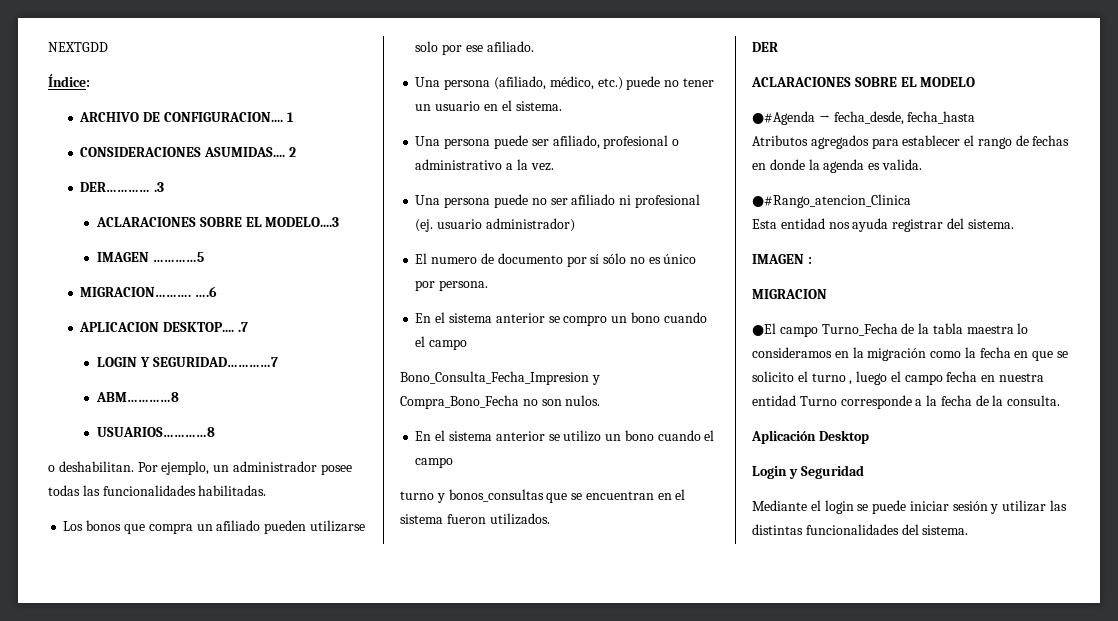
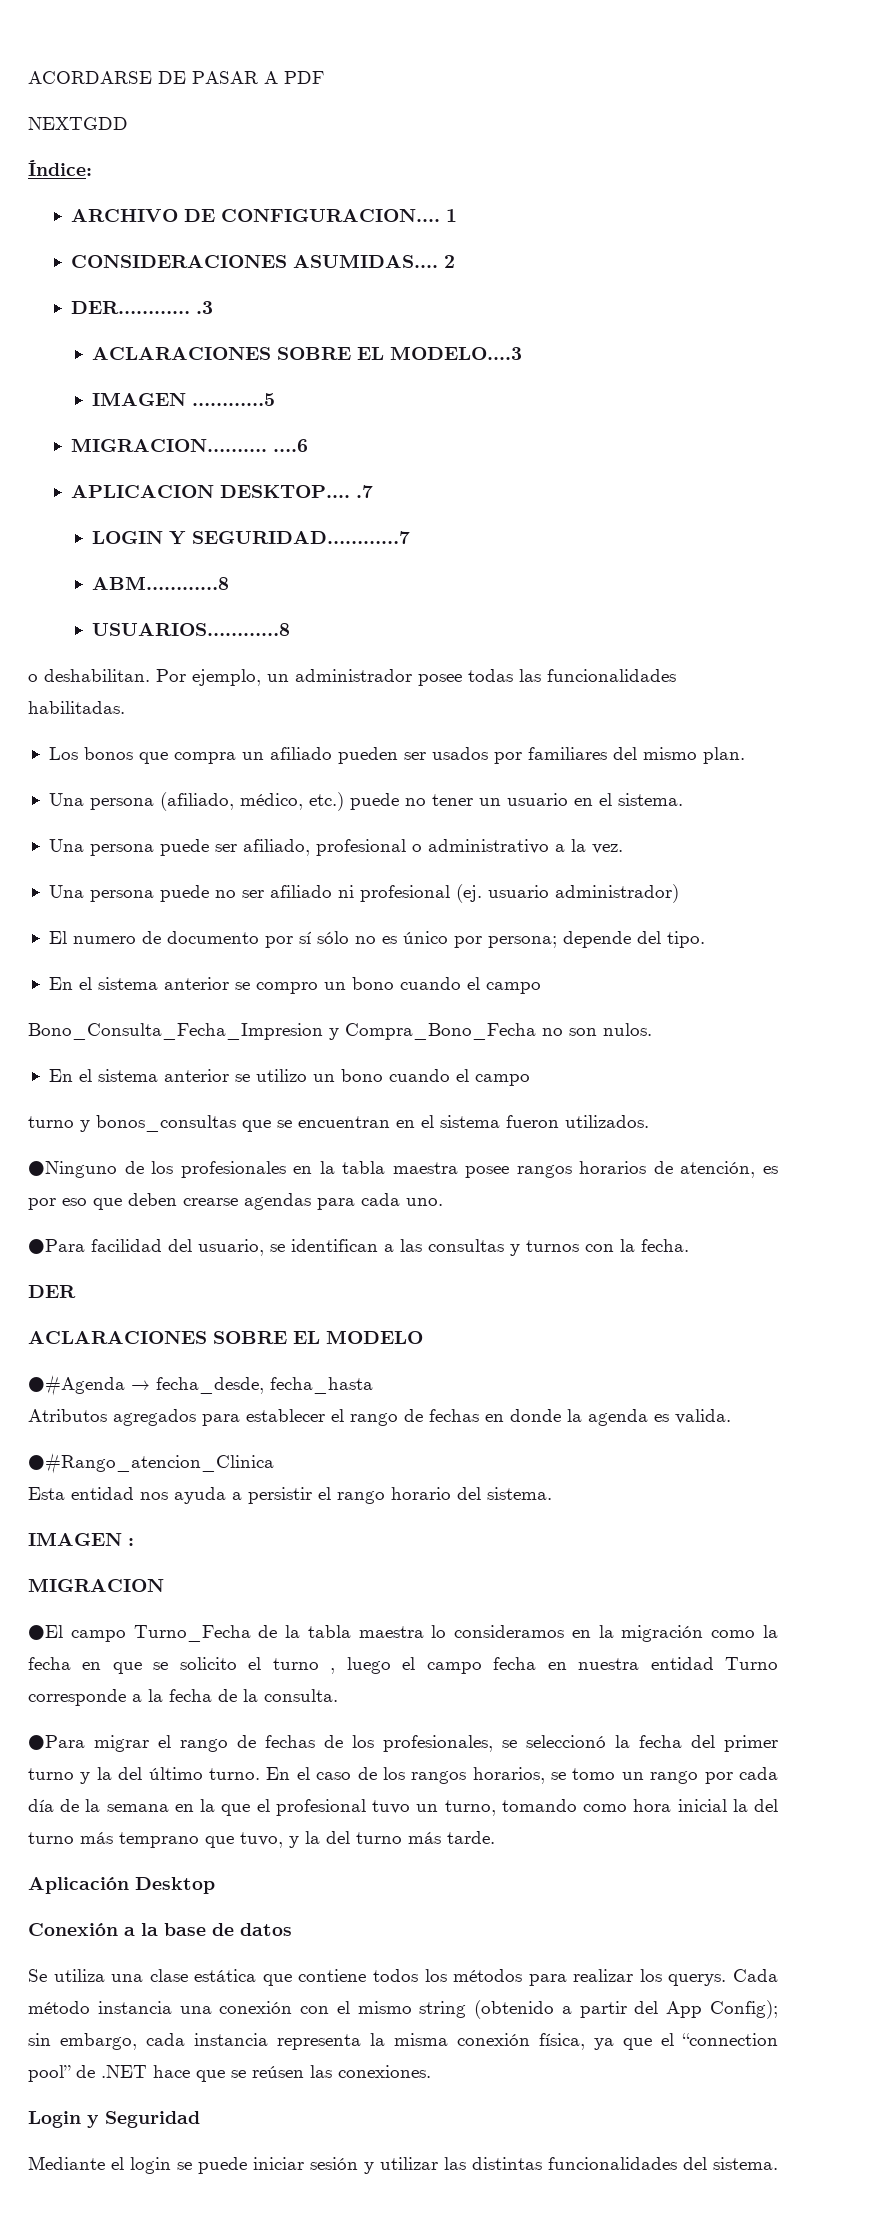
+ ACORDARSE DE PASAR A PDF
- Los bonos que compra un afiliado pueden utilizarse solo por ese afiliado.
+ Los bonos que compra un afiliado pueden ser usados por familiares del mismo plan.
- El numero de documento por sí sólo no es único por persona.
+ El numero de documento por sí sólo no es único por persona; depende del tipo.
+ ●Ninguno de los profesionales en la tabla maestra posee rangos horarios de atención, es por eso que deben crearse agendas para cada uno.
+ ●Para facilidad del usuario, se identifican a las consultas y turnos con la fecha.
- Esta entidad nos ayuda registrar del sistema.
+ Esta entidad nos ayuda a persistir el rango horario del sistema.
+ ●Para migrar el rango de fechas de los profesionales, se seleccionó la fecha del primer turno y la del último turno. En el caso de los rangos horarios, se tomo un rango por cada día de la semana en la que el profesional tuvo un turno, tomando como hora inicial la del turno más temprano que tuvo, y la del turno más tarde.
  Aplicación Desktop
+ Conexión a la base de datos
+ Se utiliza una clase estática que contiene todos los métodos para realizar los querys. Cada método instancia una conexión con el mismo string (obtenido a partir del App Config); sin embargo, cada instancia representa la misma conexión física, ya que el “connection pool” de .NET hace que se reúsen las conexiones.

